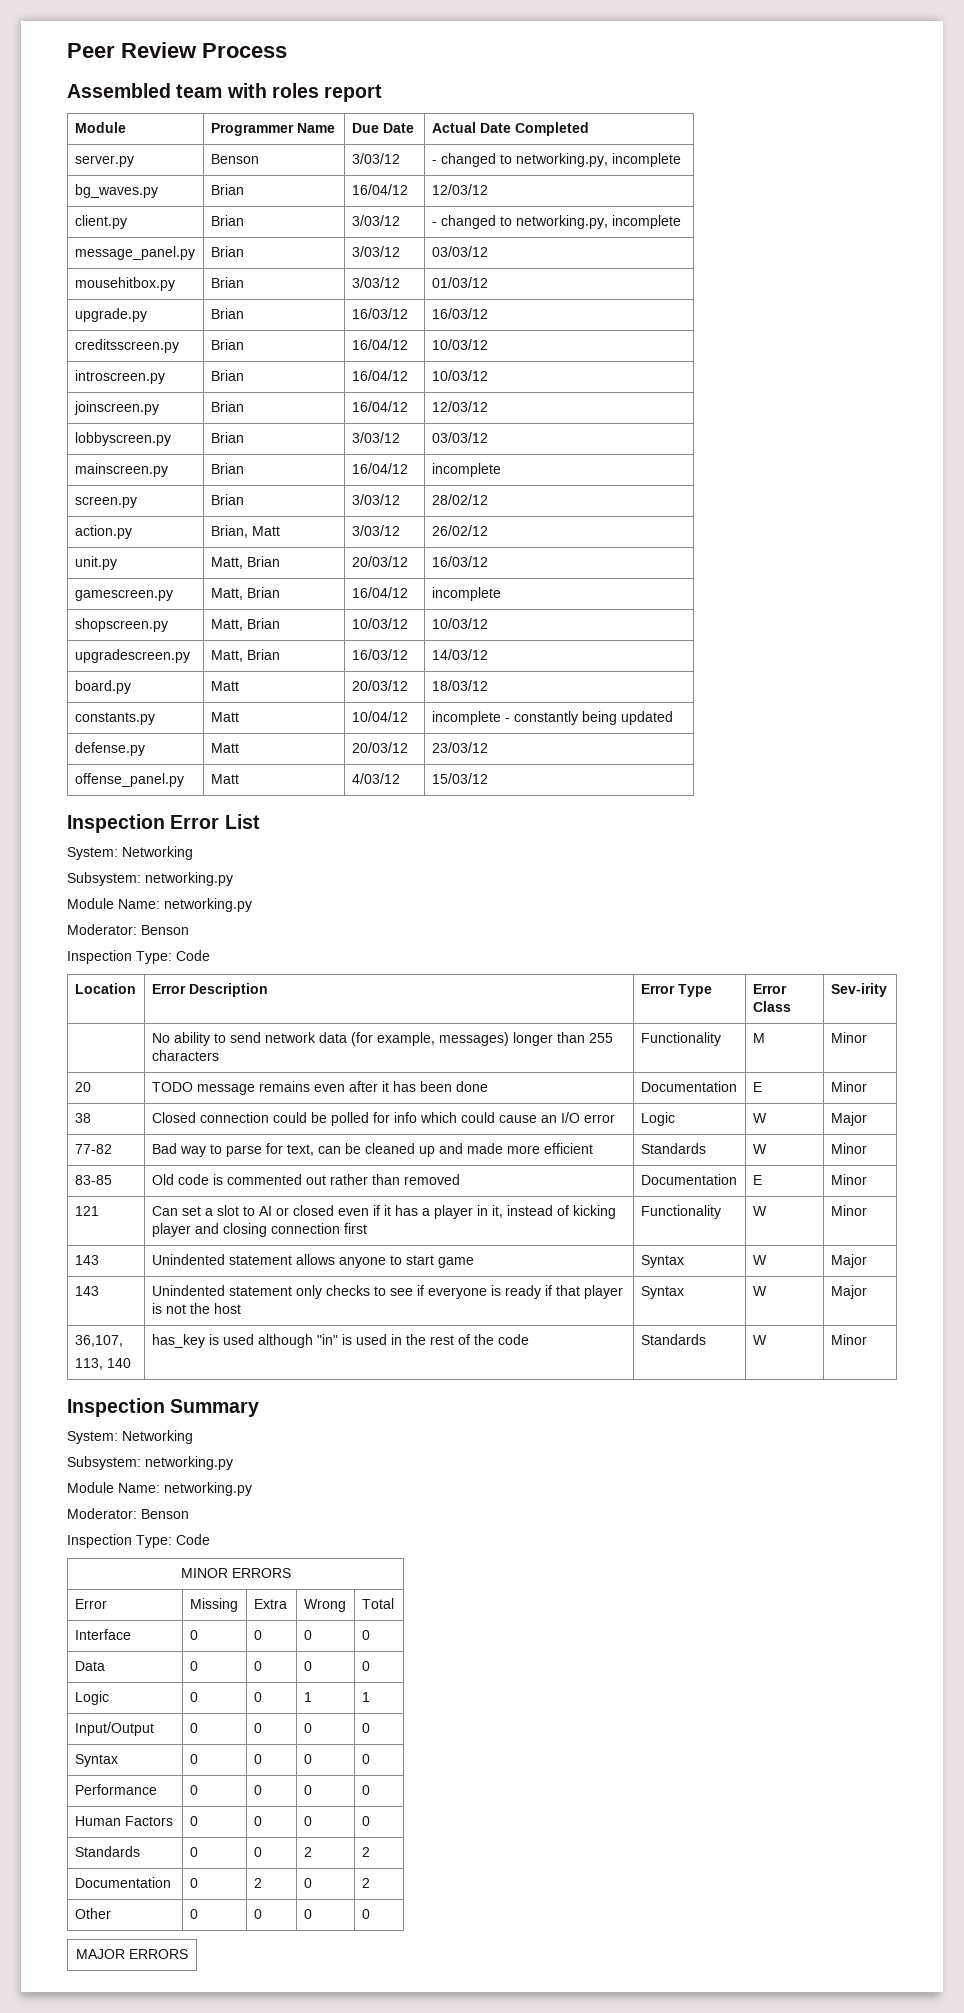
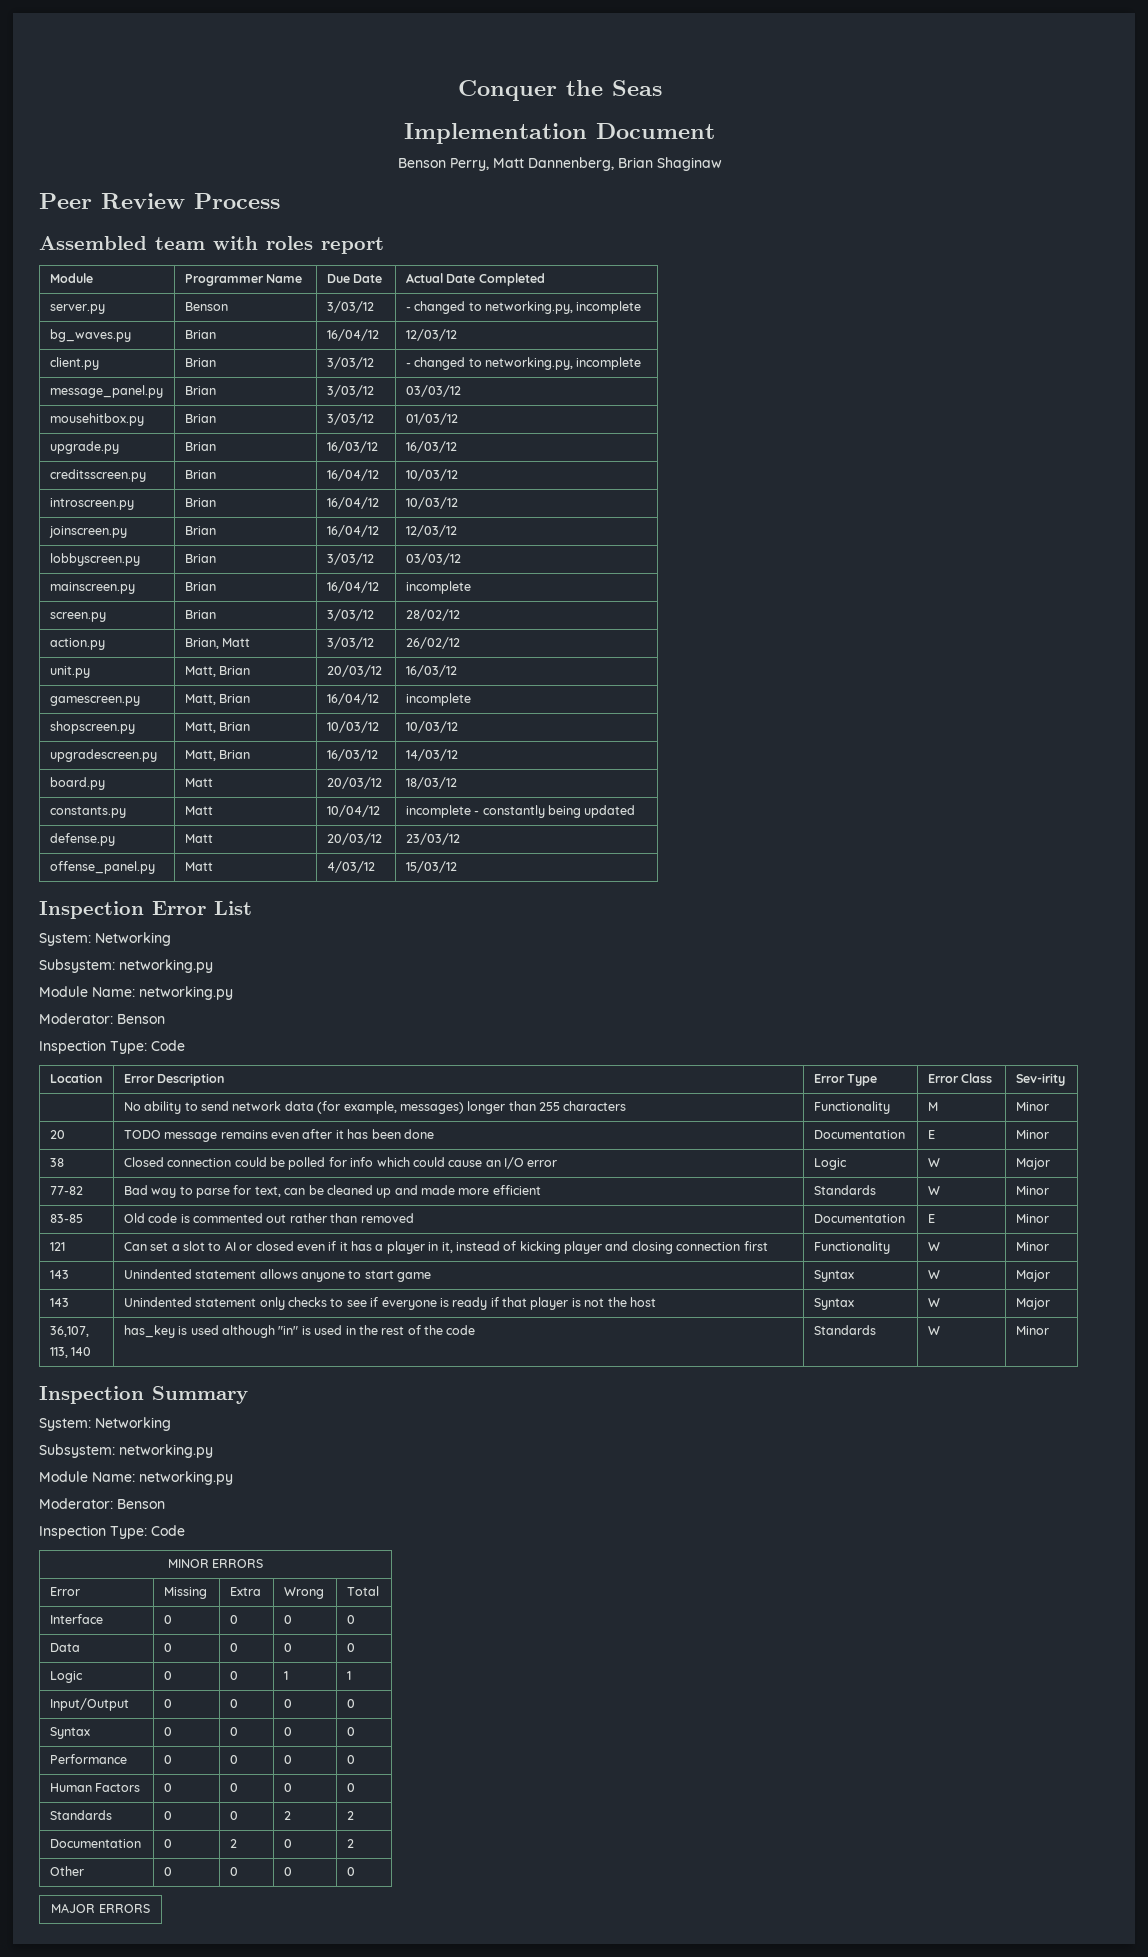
+ Conquer the Seas
+ Implementation Document
+ Benson Perry, Matt Dannenberg, Brian Shaginaw

